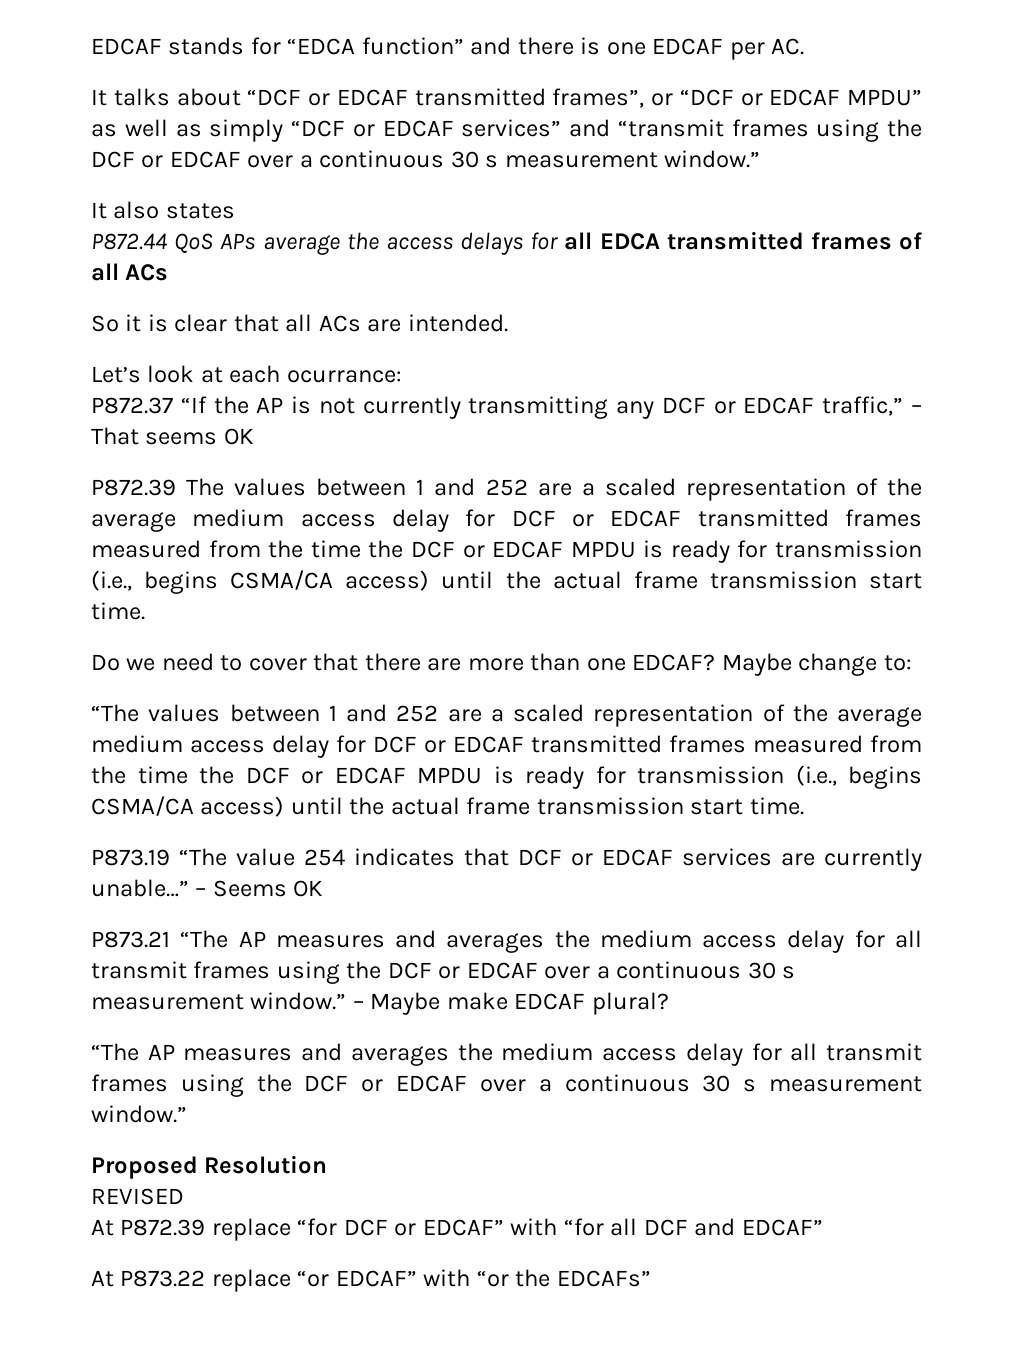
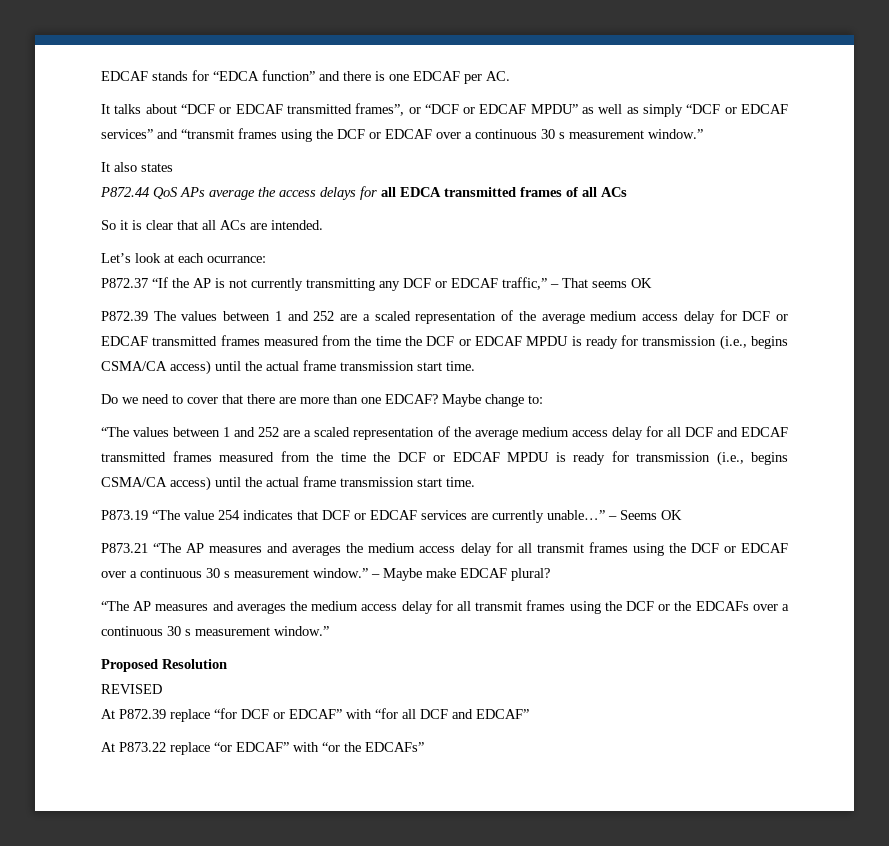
- “The values between 1 and 252 are a scaled representation of the average medium access delay for DCF or EDCAF transmitted frames measured from the time the DCF or EDCAF MPDU is ready for transmission (i.e., begins CSMA/CA access) until the actual frame transmission start time.
+ “The values between 1 and 252 are a scaled representation of the average medium access delay for all DCF and EDCAF transmitted frames measured from the time the DCF or EDCAF MPDU is ready for transmission (i.e., begins CSMA/CA access) until the actual frame transmission start time.
  – Maybe make EDCAF plural?
- “The AP measures and averages the medium access delay for all transmit frames using the DCF or EDCAF over a continuous 30 s measurement window.”
+ “The AP measures and averages the medium access delay for all transmit frames using the DCF or the EDCAFs over a continuous 30 s measurement window.”

